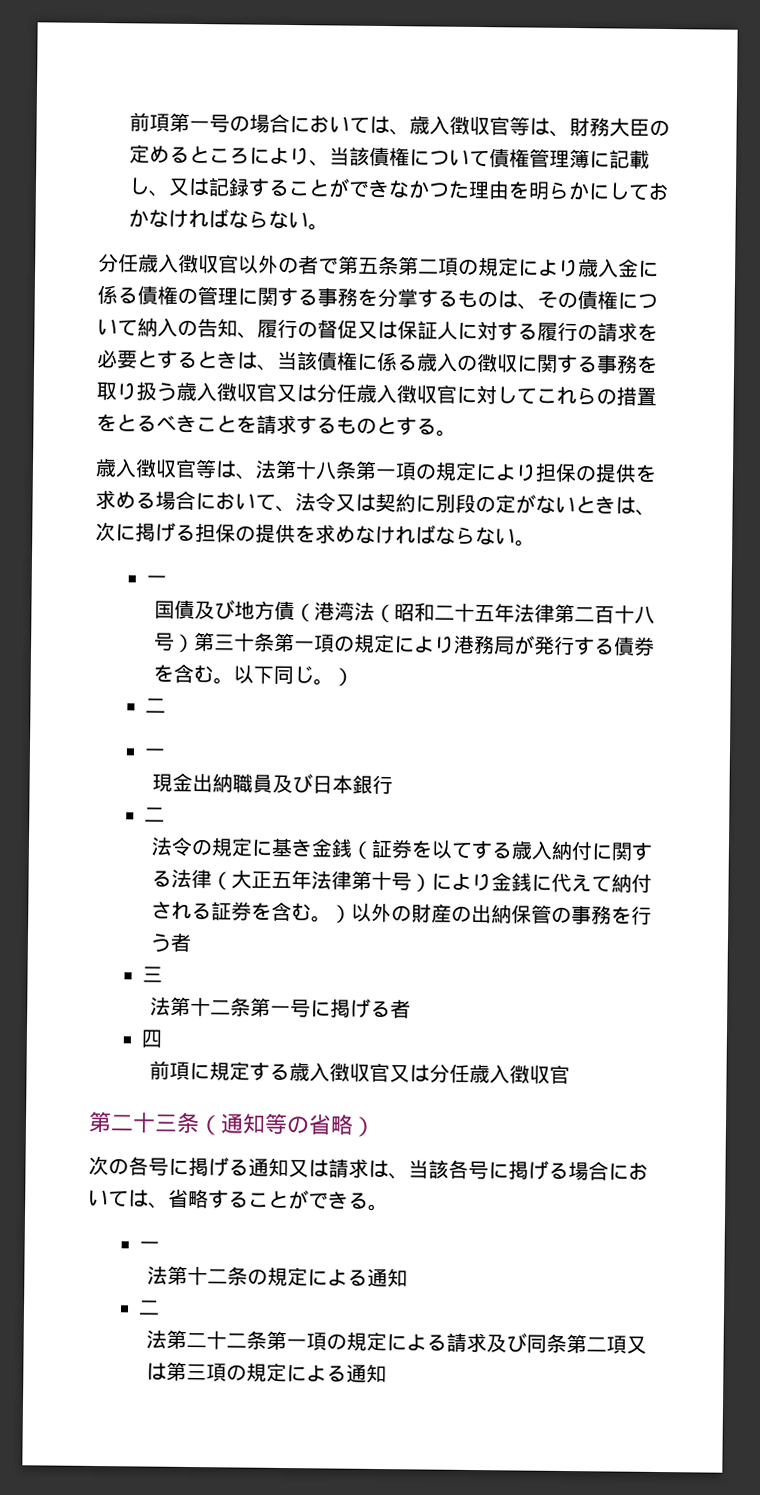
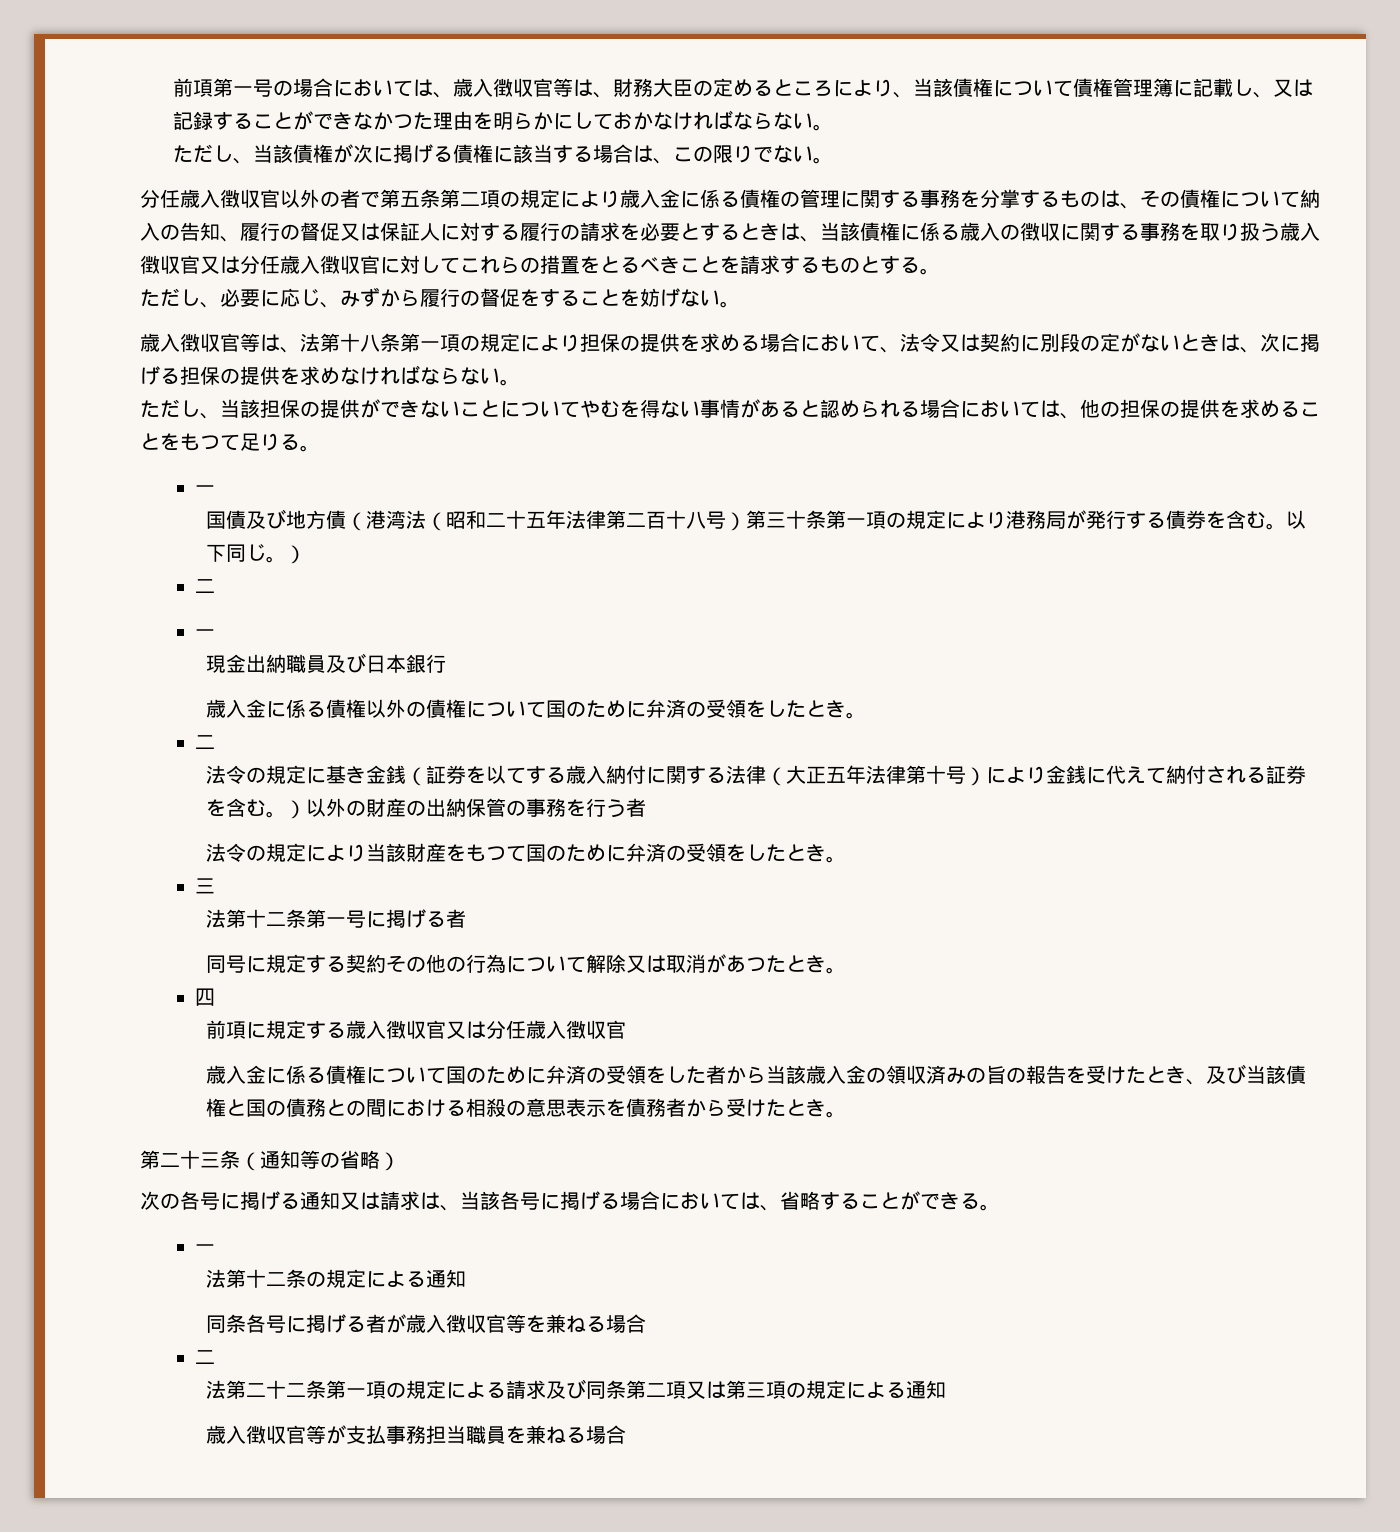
+ ただし、当該債権が次に掲げる債権に該当する場合は、この限りでない。
+ ただし、必要に応じ、みずから履行の督促をすることを妨げない。
+ ただし、当該担保の提供ができないことについてやむを得ない事情があると認められる場合においては、他の担保の提供を求めることをもつて足りる。
+ 歳入金に係る債権以外の債権について国のために弁済の受領をしたとき。
+ 法令の規定により当該財産をもつて国のために弁済の受領をしたとき。
+ 同号に規定する契約その他の行為について解除又は取消があつたとき。
+ 歳入金に係る債権について国のために弁済の受領をした者から当該歳入金の領収済みの旨の報告を受けたとき、及び当該債権と国の債務との間における相殺の意思表示を債務者から受けたとき。
+ 同条各号に掲げる者が歳入徴収官等を兼ねる場合
+ 歳入徴収官等が支払事務担当職員を兼ねる場合

